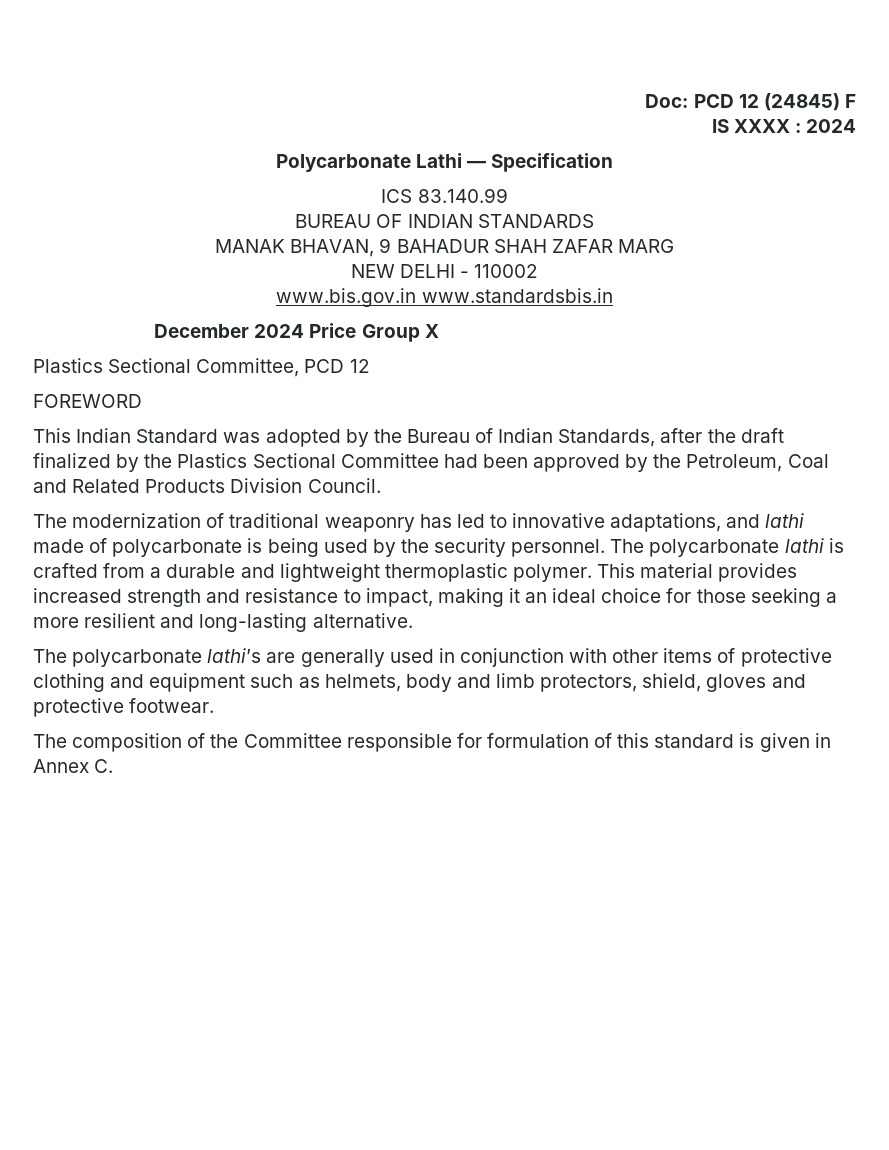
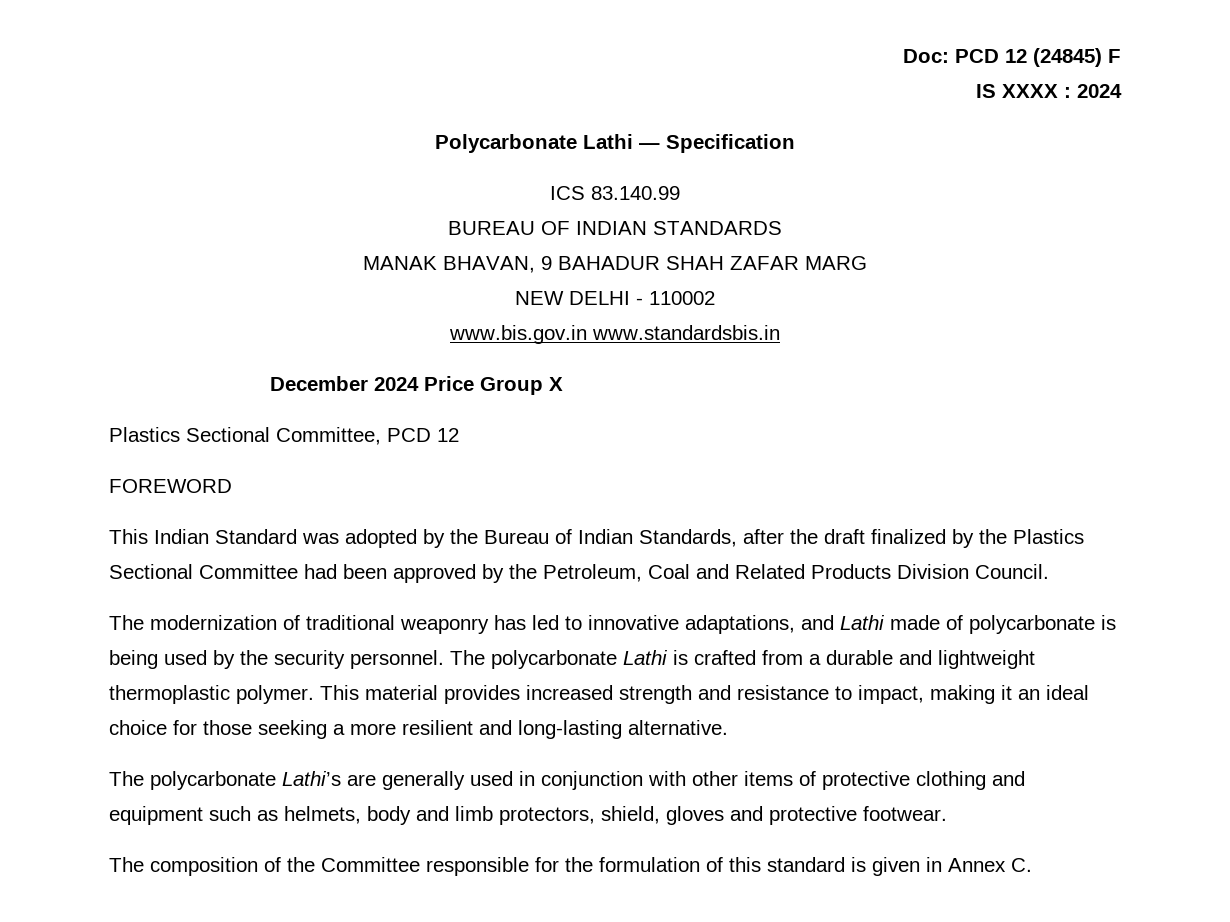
- The modernization of traditional weaponry has led to innovative adaptations, and lathi made of polycarbonate is being used by the security personnel.
+ The modernization of traditional weaponry has led to innovative adaptations, and Lathi made of polycarbonate is being used by the security personnel.
- The polycarbonate lathi is crafted from a durable and lightweight thermoplastic polymer.
+ The polycarbonate Lathi is crafted from a durable and lightweight thermoplastic polymer.
- The polycarbonate lathi’s are generally used in conjunction with other items of protective clothing and equipment such as helmets, body and limb protectors, shield, gloves and protective footwear.
+ The polycarbonate Lathi’s are generally used in conjunction with other items of protective clothing and equipment such as helmets, body and limb protectors, shield, gloves and protective footwear.
- The composition of the Committee responsible for formulation of this standard is given in Annex C.
+ The composition of the Committee responsible for the formulation of this standard is given in Annex C.

